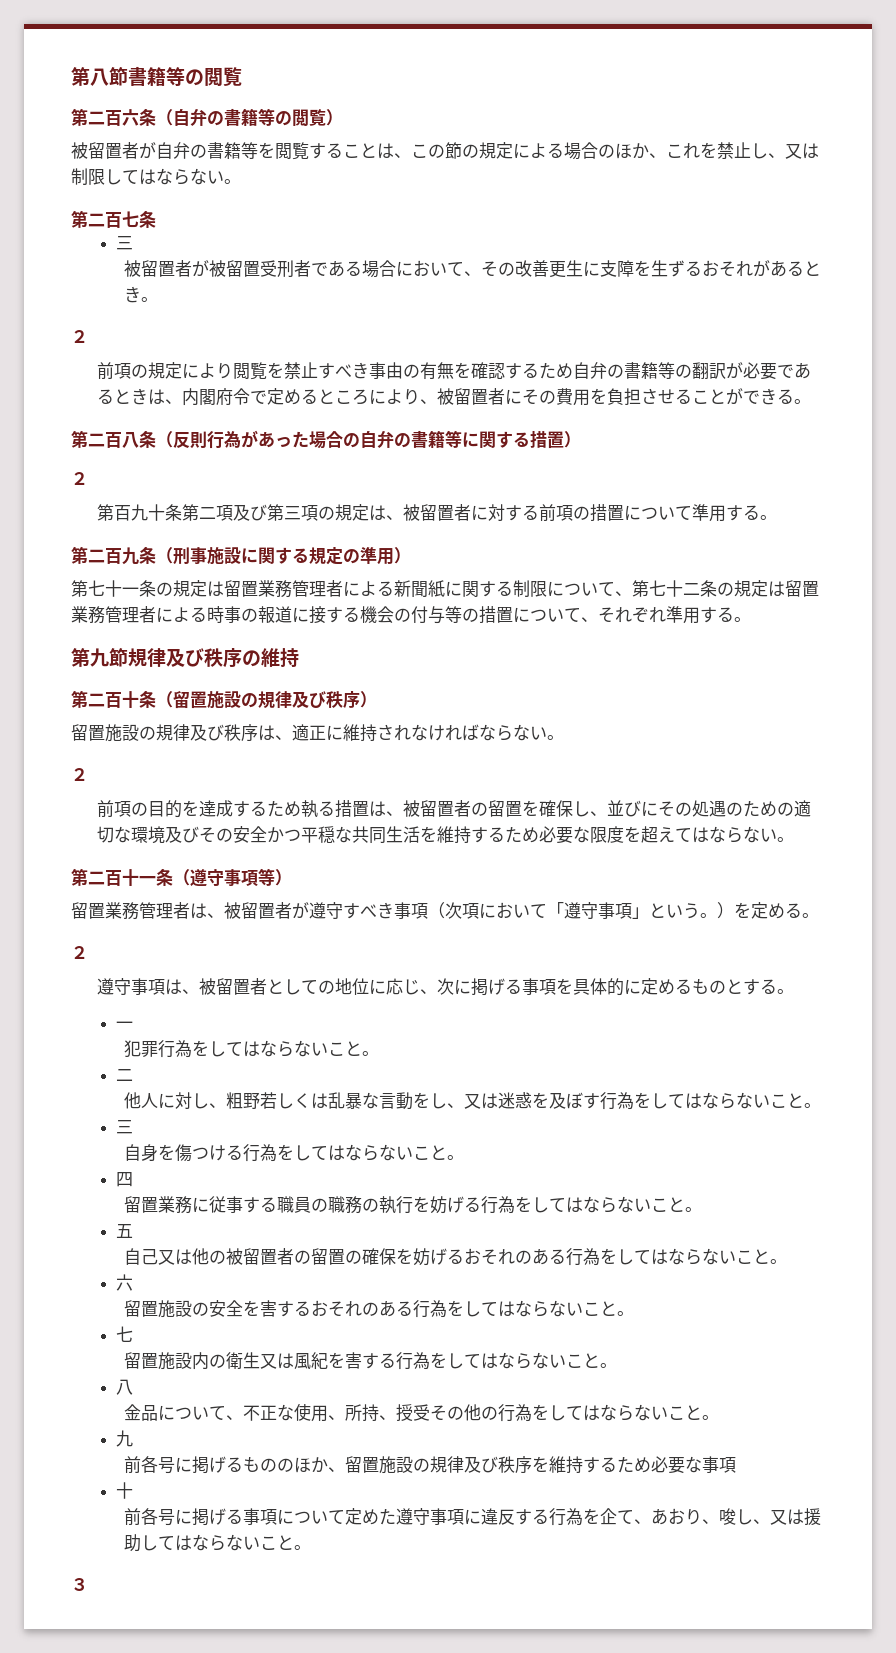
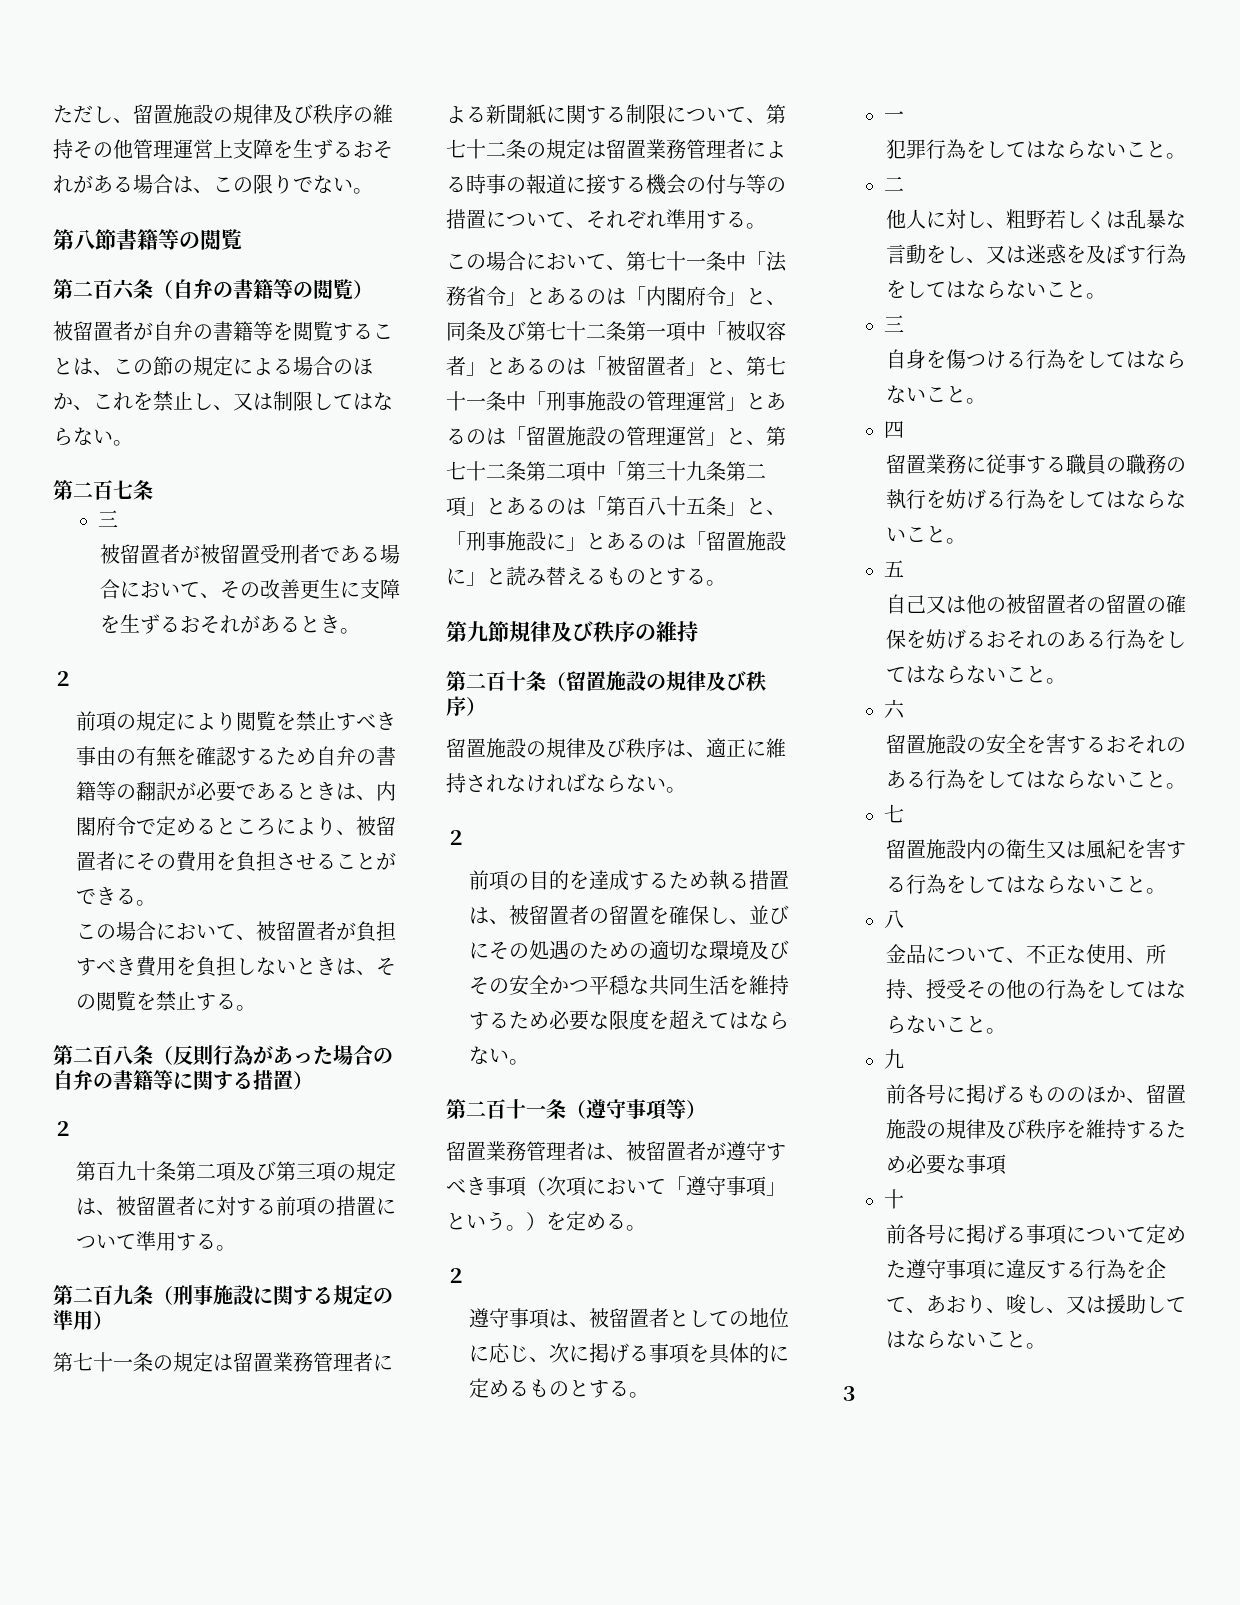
+ ただし、留置施設の規律及び秩序の維持その他管理運営上支障を生ずるおそれがある場合は、この限りでない。
+ この場合において、被留置者が負担すべき費用を負担しないときは、その閲覧を禁止する。
+ この場合において、第七十一条中「法務省令」とあるのは「内閣府令」と、同条及び第七十二条第一項中「被収容者」とあるのは「被留置者」と、第七十一条中「刑事施設の管理運営」とあるのは「留置施設の管理運営」と、第七十二条第二項中「第三十九条第二項」とあるのは「第百八十五条」と、「刑事施設に」とあるのは「留置施設に」と読み替えるものとする。

